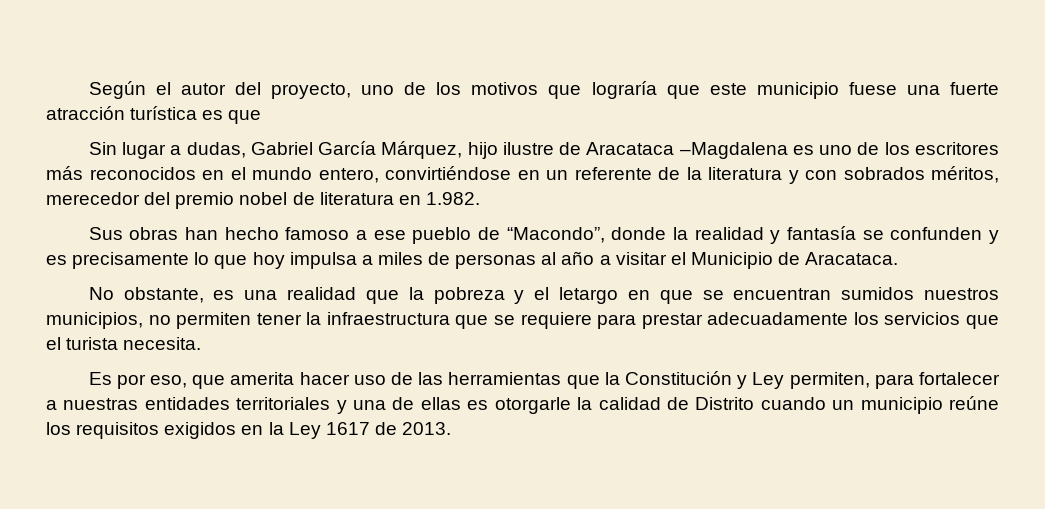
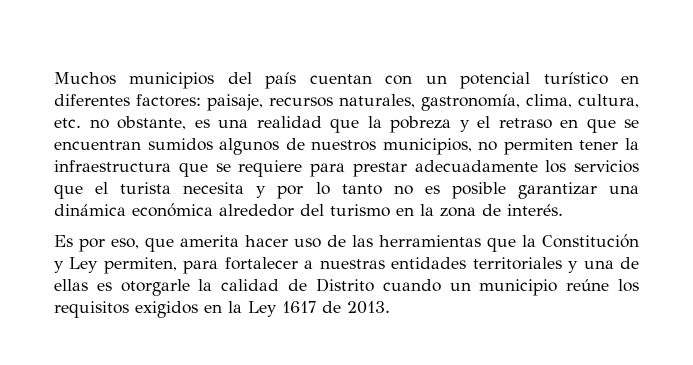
- Según el autor del proyecto, uno de los motivos que lograría que este municipio fuese una fuerte atracción turística es que
- Sin lugar a dudas, Gabriel García Márquez, hijo ilustre de Aracataca –Magdalena es uno de los escritores más reconocidos en el mundo entero, convirtiéndose en un referente de la literatura y con sobrados méritos, merecedor del premio nobel de literatura en 1.982.
- Sus obras han hecho famoso a ese pueblo de “Macondo”, donde la realidad y fantasía se confunden y es precisamente lo que hoy impulsa a miles de personas al año a visitar el Municipio de Aracataca.
- No obstante, es una realidad que la pobreza y el letargo en que se encuentran sumidos nuestros municipios, no permiten tener la infraestructura que se requiere para prestar adecuadamente los servicios que el turista necesita.
+ Muchos municipios del país cuentan con un potencial turístico en diferentes factores: paisaje, recursos naturales, gastronomía, clima, cultura, etc. no obstante, es una realidad que la pobreza y el retraso en que se encuentran sumidos algunos de nuestros municipios, no permiten tener la infraestructura que se requiere para prestar adecuadamente los servicios que el turista necesita y por lo tanto no es posible garantizar una dinámica económica alrededor del turismo en la zona de interés.

